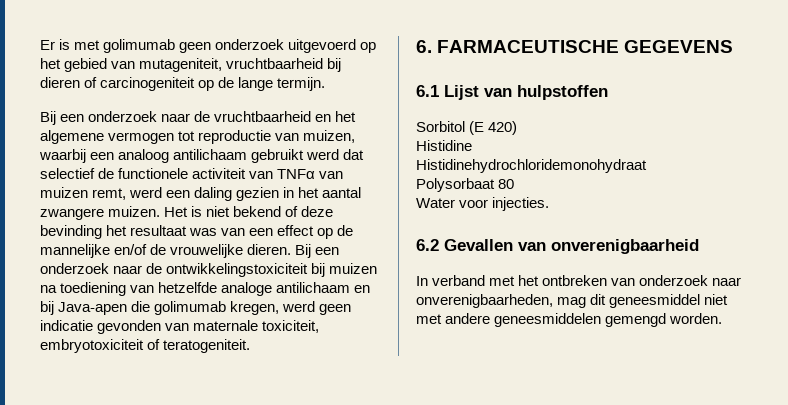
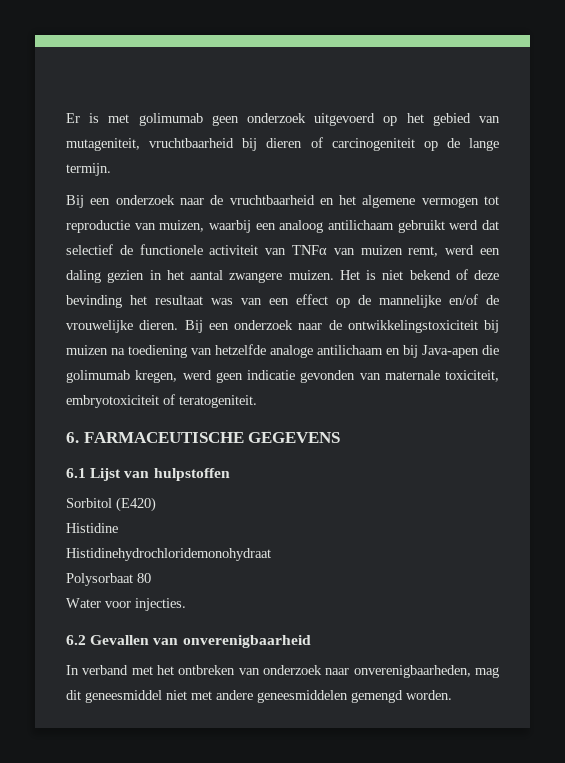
- Sorbitol (E 420)
+ Sorbitol (E420)

